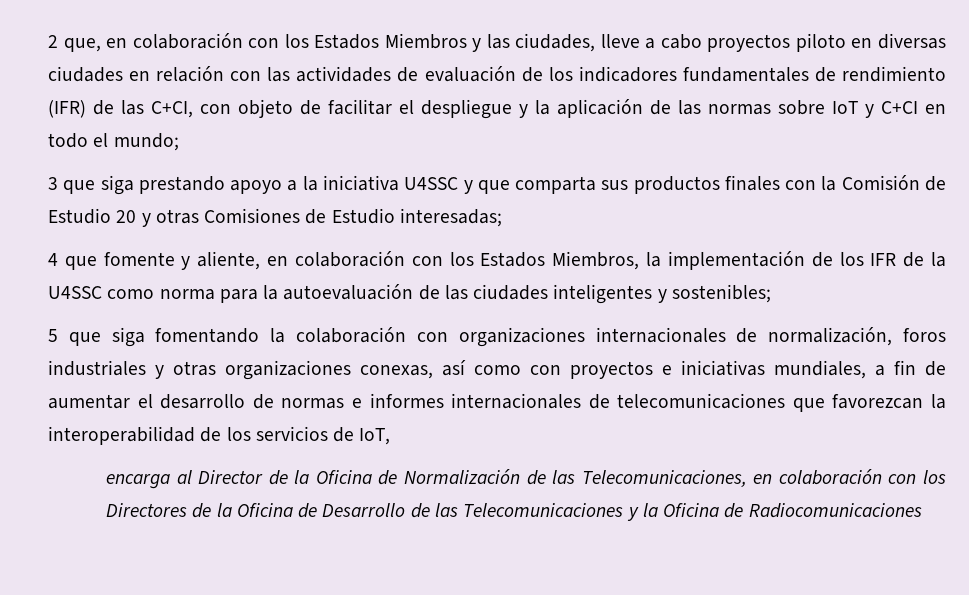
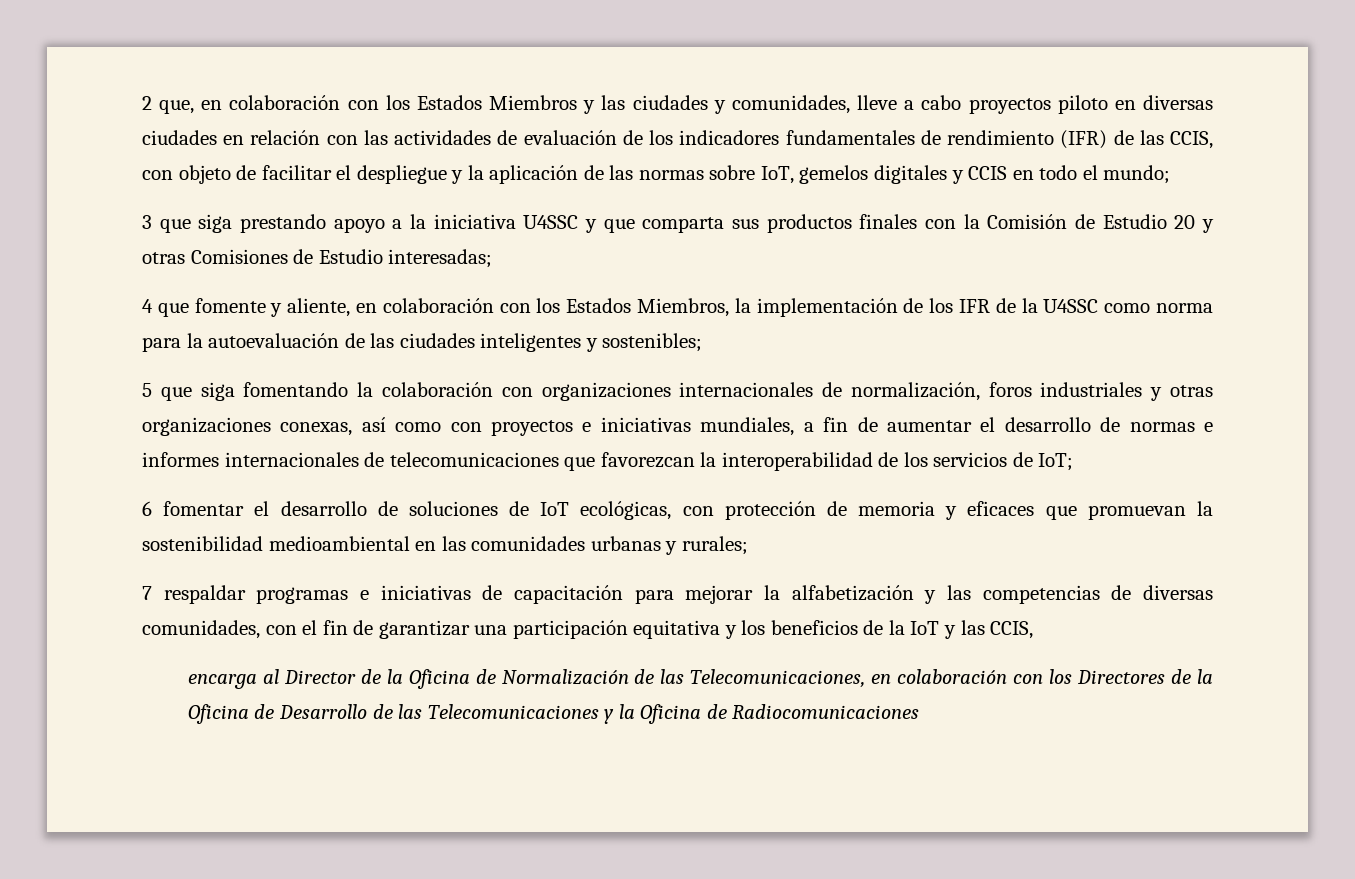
- 2 que, en colaboración con los Estados Miembros y las ciudades, lleve a cabo proyectos piloto en diversas ciudades en relación con las actividades de evaluación de los indicadores fundamentales de rendimiento (IFR) de las C+CI, con objeto de facilitar el despliegue y la aplicación de las normas sobre IoT y C+CI en todo el mundo;
+ 2 que, en colaboración con los Estados Miembros y las ciudades y comunidades, lleve a cabo proyectos piloto en diversas ciudades en relación con las actividades de evaluación de los indicadores fundamentales de rendimiento (IFR) de las CCIS, con objeto de facilitar el despliegue y la aplicación de las normas sobre IoT, gemelos digitales y CCIS en todo el mundo;
- 5 que siga fomentando la colaboración con organizaciones internacionales de normalización, foros industriales y otras organizaciones conexas, así como con proyectos e iniciativas mundiales, a fin de aumentar el desarrollo de normas e informes internacionales de telecomunicaciones que favorezcan la interoperabilidad de los servicios de IoT,
+ 5 que siga fomentando la colaboración con organizaciones internacionales de normalización, foros industriales y otras organizaciones conexas, así como con proyectos e iniciativas mundiales, a fin de aumentar el desarrollo de normas e informes internacionales de telecomunicaciones que favorezcan la interoperabilidad de los servicios de IoT;
+ 6 fomentar el desarrollo de soluciones de IoT ecológicas, con protección de memoria y eficaces que promuevan la sostenibilidad medioambiental en las comunidades urbanas y rurales;
+ 7 respaldar programas e iniciativas de capacitación para mejorar la alfabetización y las competencias de diversas comunidades, con el fin de garantizar una participación equitativa y los beneficios de la IoT y las CCIS,

